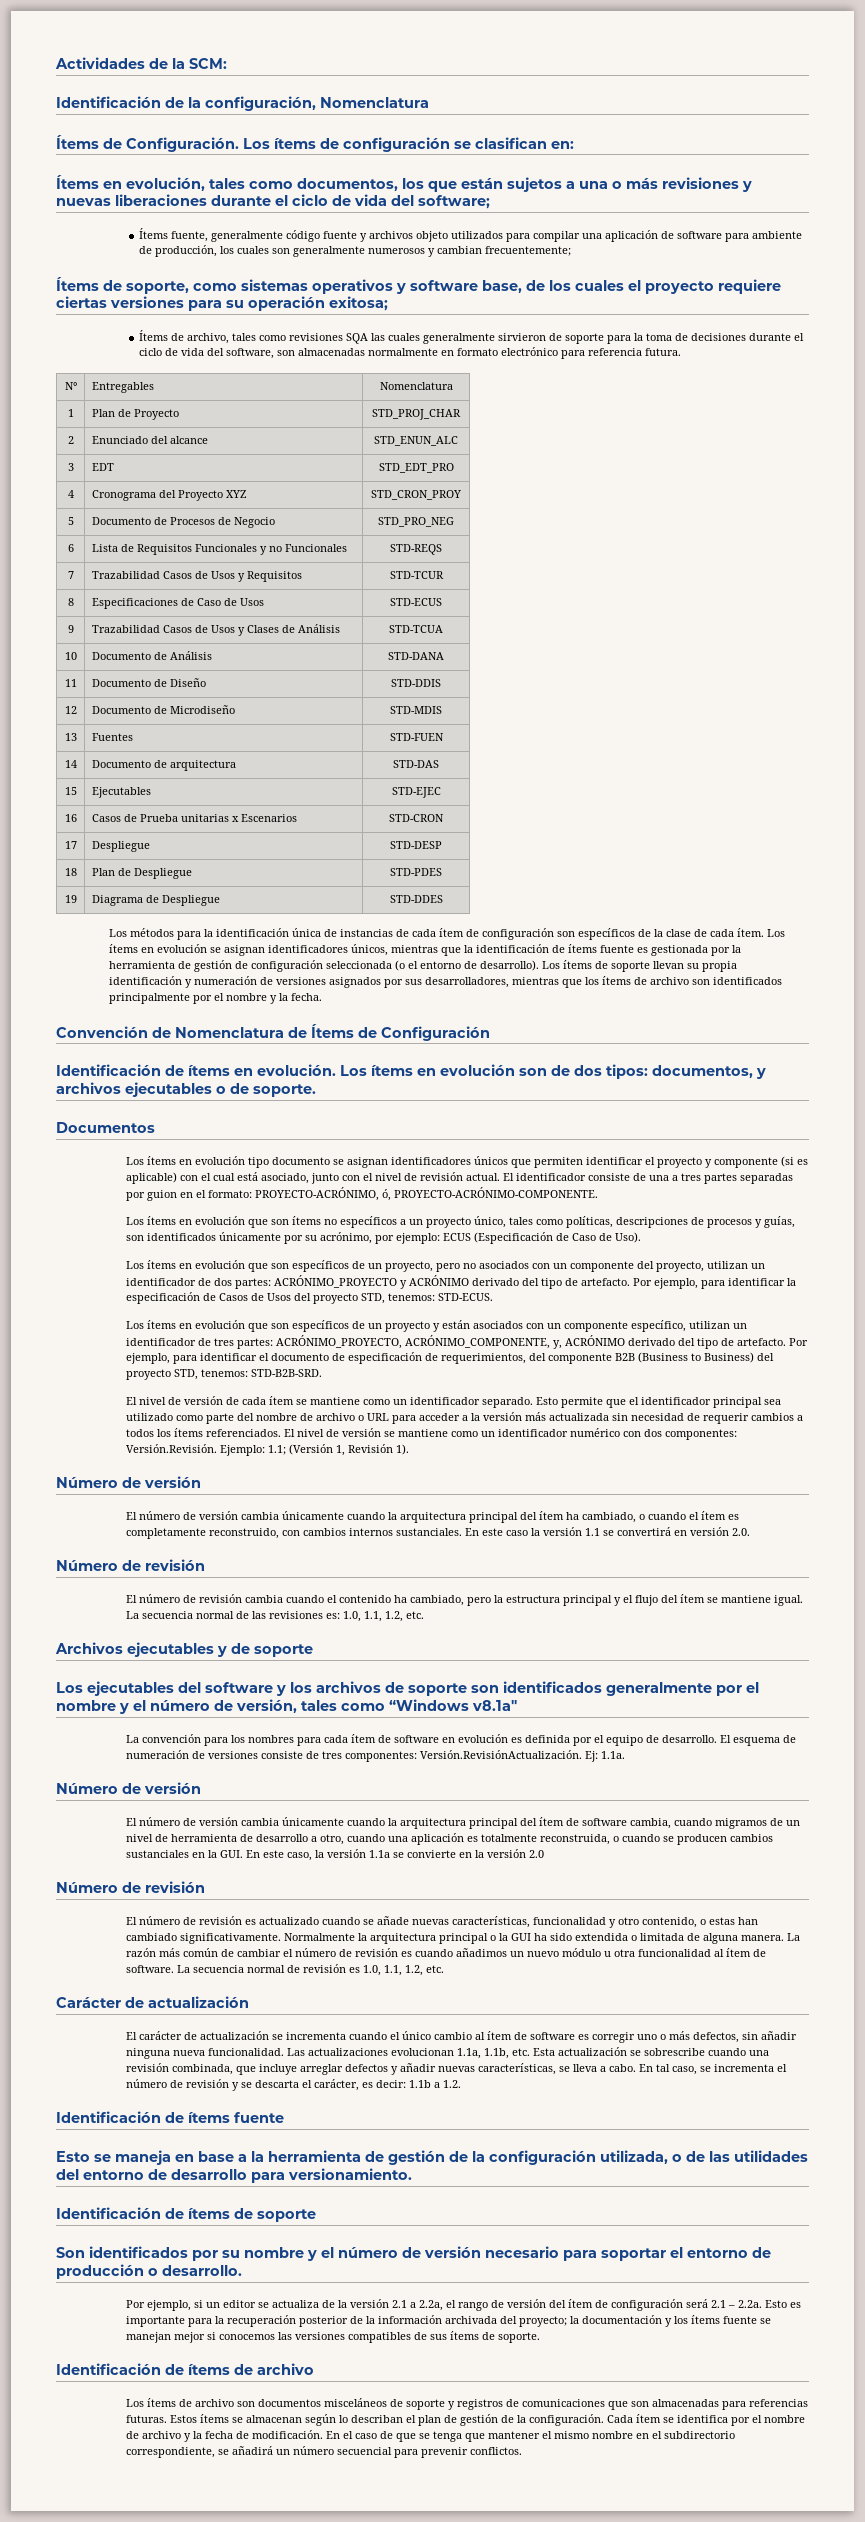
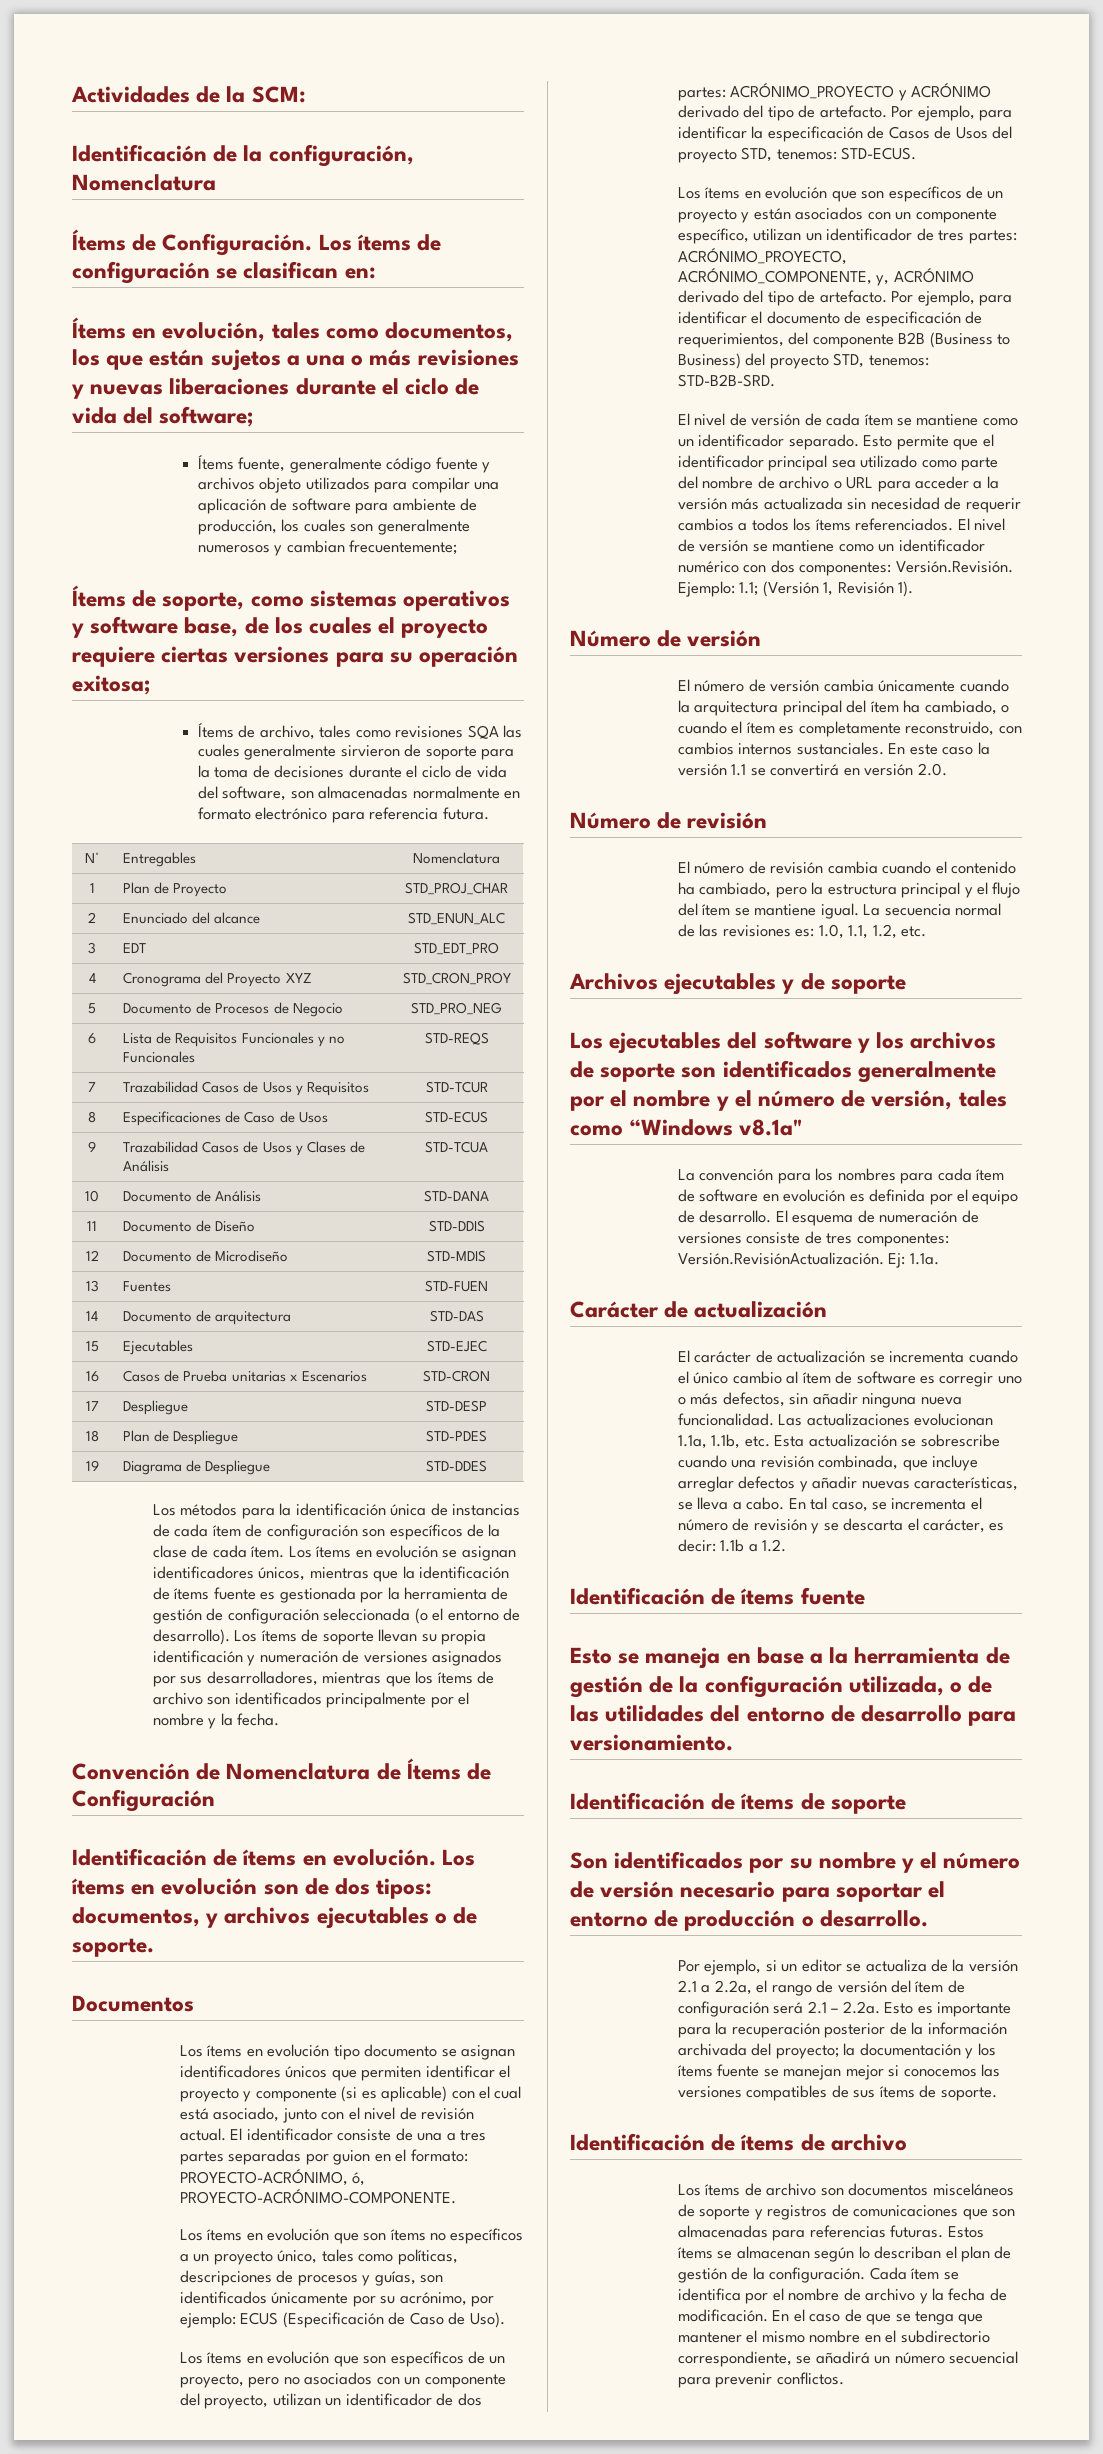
  El esquema de numeración de versiones consiste de tres componentes: Versión.RevisiónActualización. Ej: 1.1a.
- Número de versión
- El número de versión cambia únicamente cuando la arquitectura principal del ítem de software cambia, cuando migramos de un nivel de herramienta de desarrollo a otro, cuando una aplicación es totalmente reconstruida, o cuando se producen cambios sustanciales en la GUI. En este caso, la versión 1.1a se convierte en la versión 2.0
- Número de revisión
- El número de revisión es actualizado cuando se añade nuevas características, funcionalidad y otro contenido, o estas han cambiado significativamente. Normalmente la arquitectura principal o la GUI ha sido extendida o limitada de alguna manera. La razón más común de cambiar el número de revisión es cuando añadimos un nuevo módulo u otra funcionalidad al ítem de software. La secuencia normal de revisión es 1.0, 1.1, 1.2, etc.

